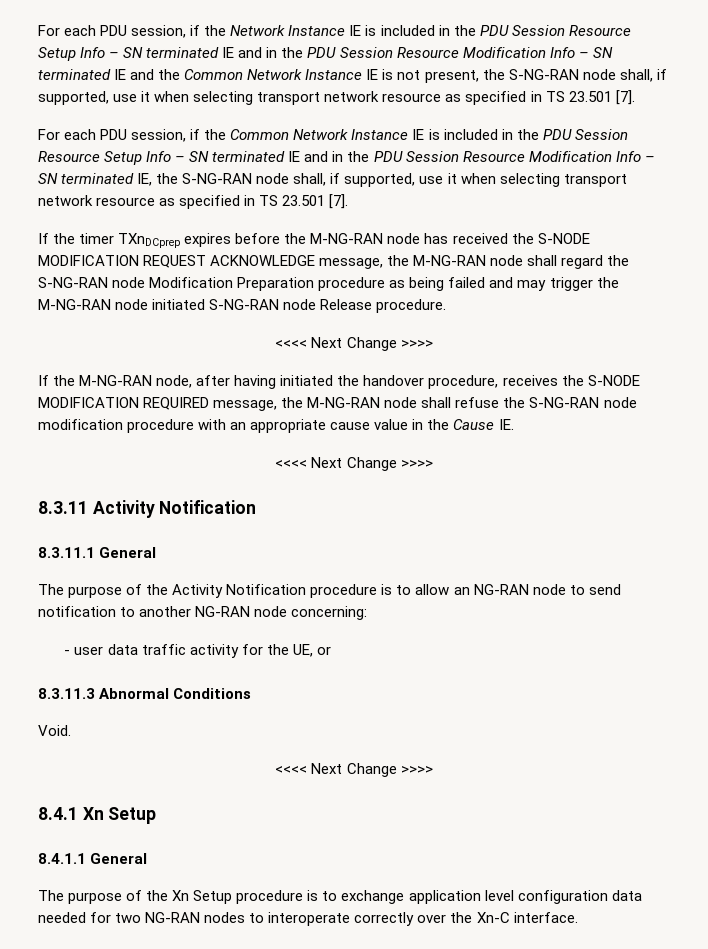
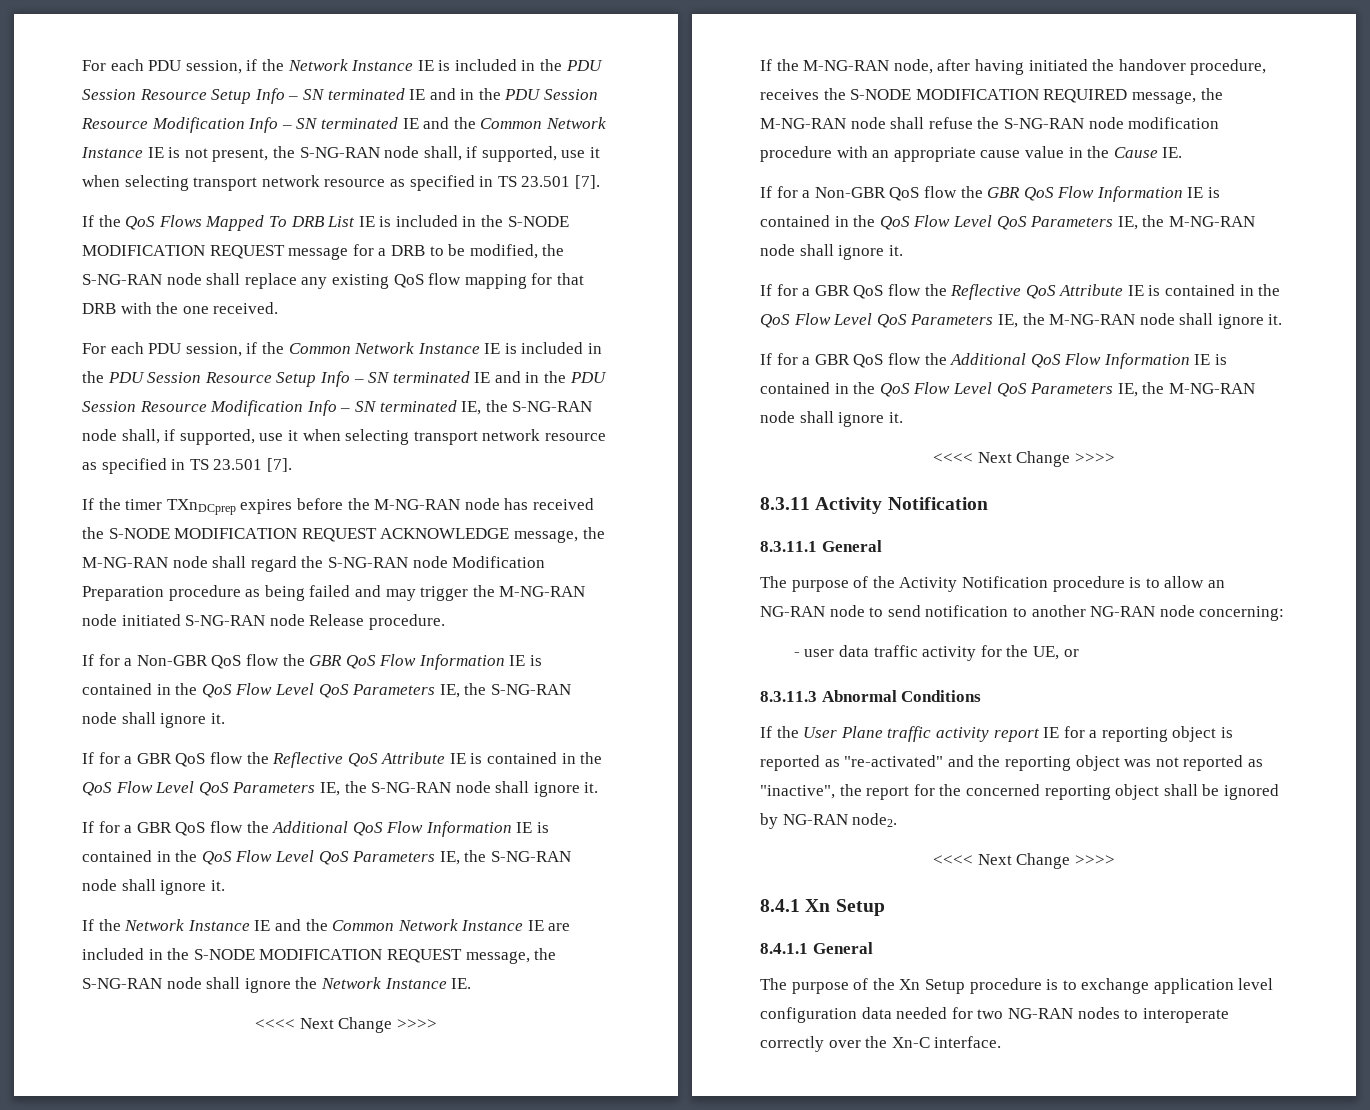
+ If the QoS Flows Mapped To DRB List IE is included in the S-NODE MODIFICATION REQUEST message for a DRB to be modified, the S-NG-RAN node shall replace any existing QoS flow mapping for that DRB with the one received.
+ If for a Non-GBR QoS flow the GBR QoS Flow Information IE is contained in the QoS Flow Level QoS Parameters IE, the S-NG-RAN node shall ignore it.
+ If for a GBR QoS flow the Reflective QoS Attribute IE is contained in the QoS Flow Level QoS Parameters IE, the S-NG-RAN node shall ignore it.
+ If for a GBR QoS flow the Additional QoS Flow Information IE is contained in the QoS Flow Level QoS Parameters IE, the S-NG-RAN node shall ignore it.
+ If the Network Instance IE and the Common Network Instance IE are included in the S-NODE MODIFICATION REQUEST message, the S-NG-RAN node shall ignore the Network Instance IE.
+ If for a Non-GBR QoS flow the GBR QoS Flow Information IE is contained in the QoS Flow Level QoS Parameters IE, the M-NG-RAN node shall ignore it.
+ If for a GBR QoS flow the Reflective QoS Attribute IE is contained in the QoS Flow Level QoS Parameters IE, the M-NG-RAN node shall ignore it.
+ If for a GBR QoS flow the Additional QoS Flow Information IE is contained in the QoS Flow Level QoS Parameters IE, the M-NG-RAN node shall ignore it.
- Void.
+ If the User Plane traffic activity report IE for a reporting object is reported as "re-activated" and the reporting object was not reported as "inactive", the report for the concerned reporting object shall be ignored by NG-RAN node2.

